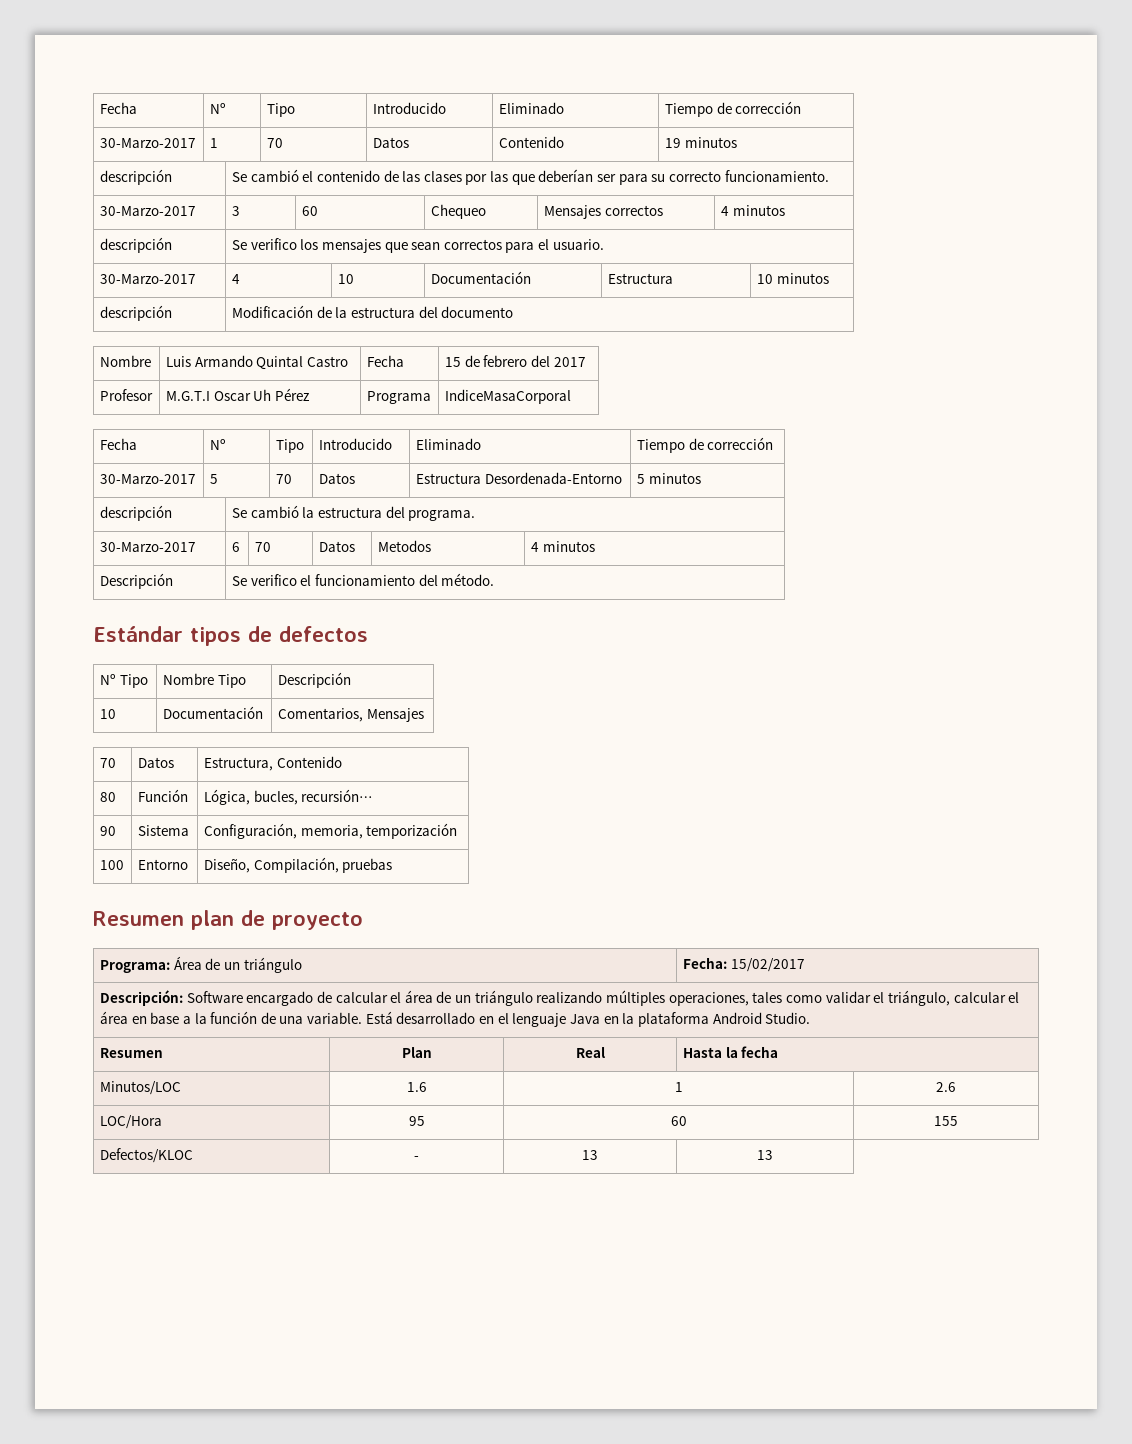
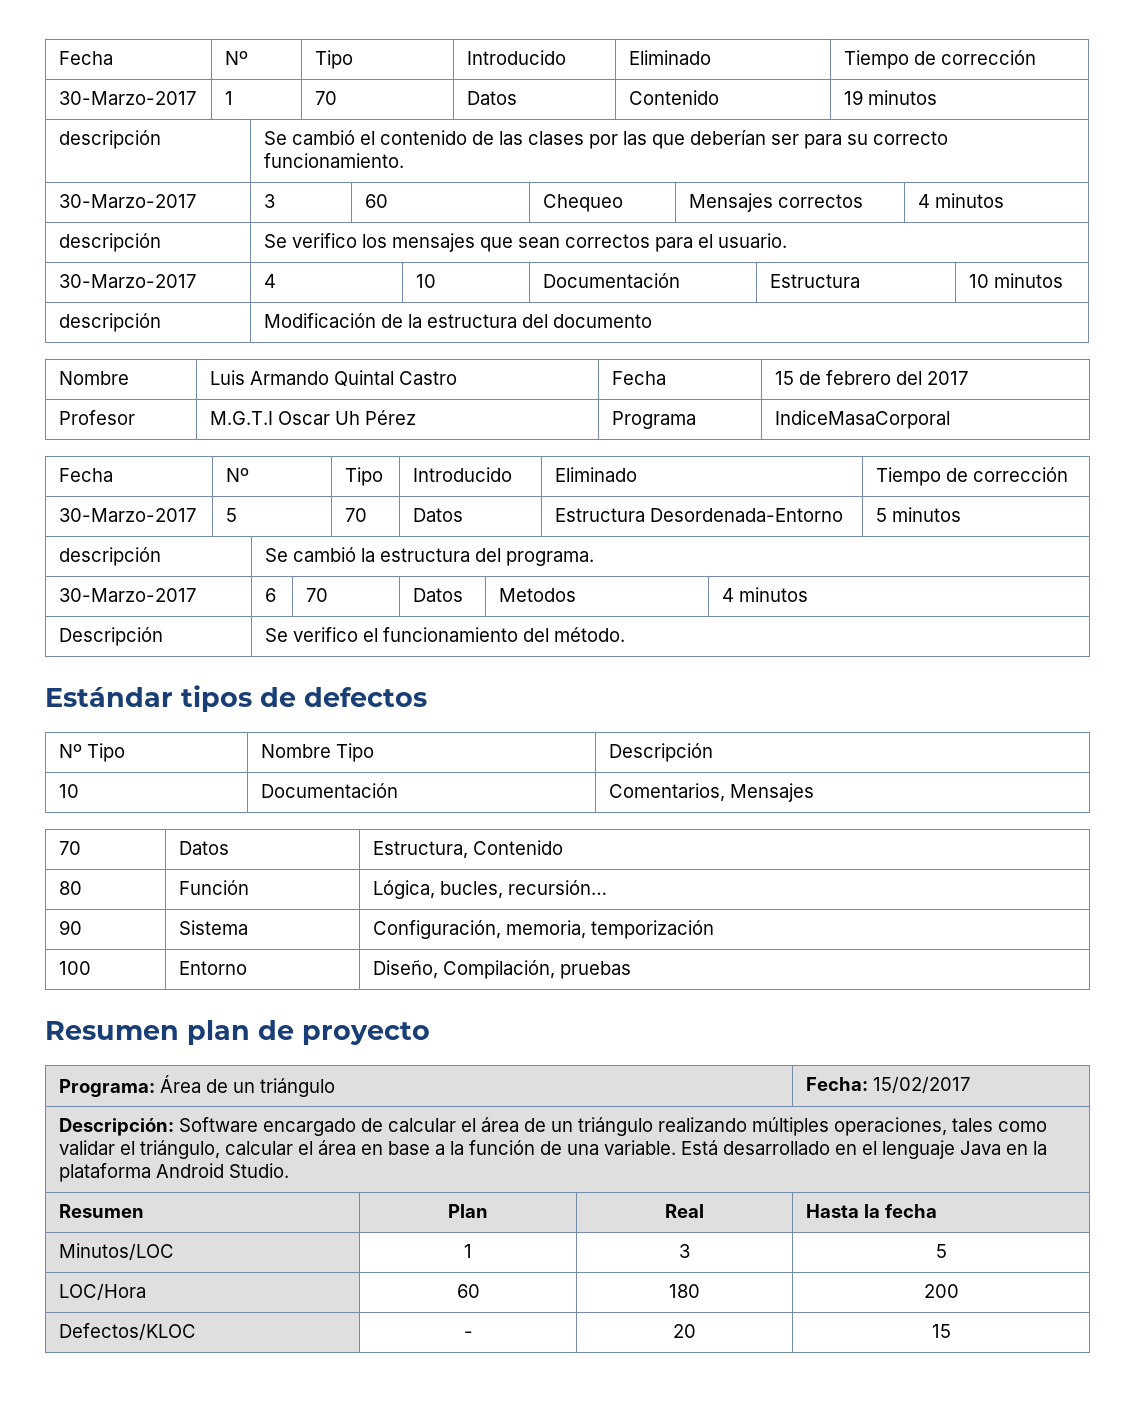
- Minutos/LOC | 1.6 | 1 | 2.6
+ Minutos/LOC | 1 | 3 | 5
- LOC/Hora | 95 | 60 | 155
+ LOC/Hora | 60 | 180 | 200
- Defectos/KLOC | - | 13 | 13
+ Defectos/KLOC | - | 20 | 15

